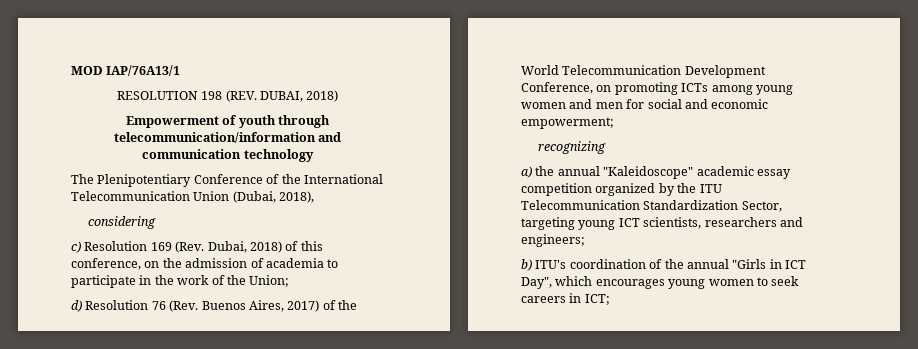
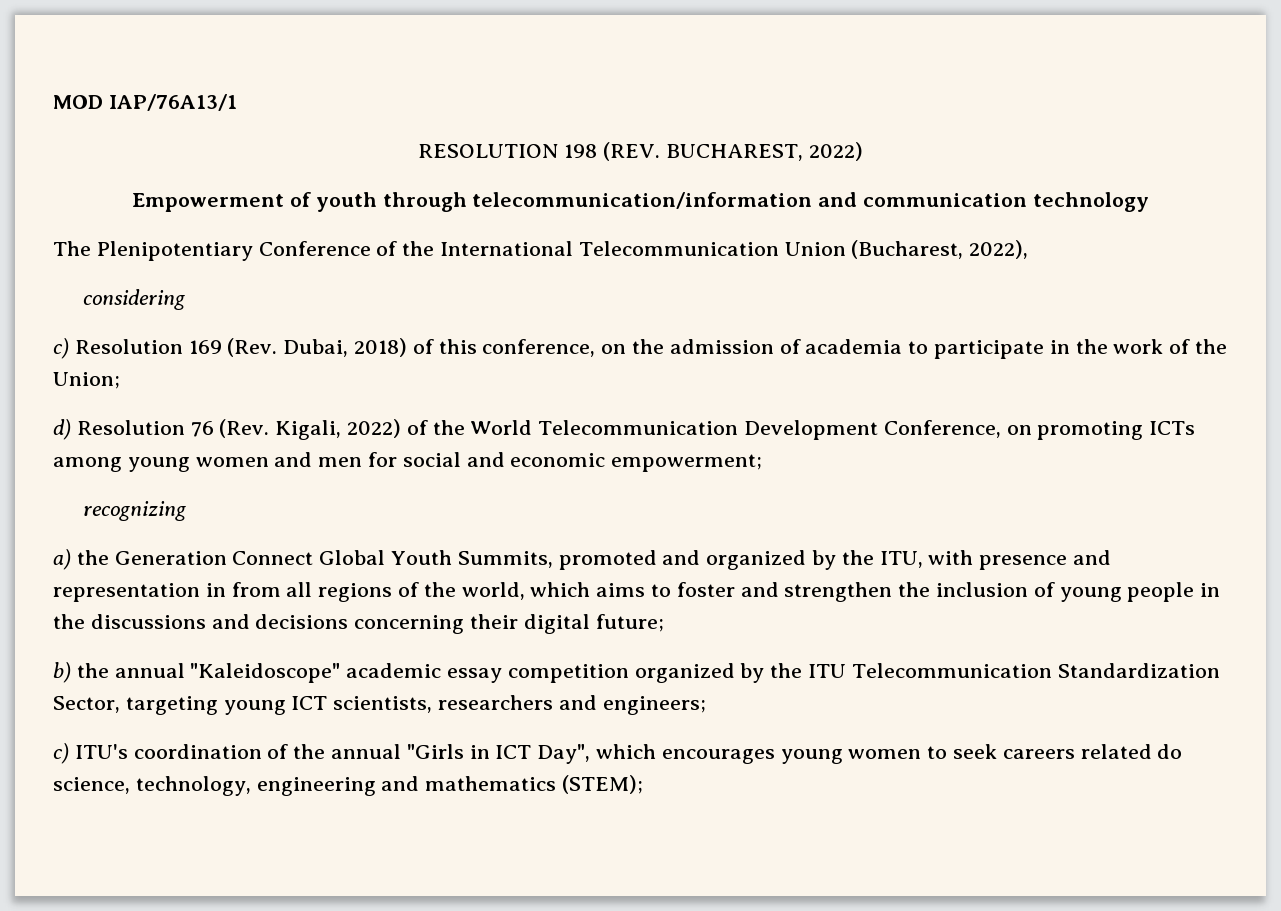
- RESOLUTION 198 (REV. DUBAI, 2018)
+ RESOLUTION 198 (REV. BUCHAREST, 2022)
- The Plenipotentiary Conference of the International Telecommunication Union (Dubai, 2018),
+ The Plenipotentiary Conference of the International Telecommunication Union (Bucharest, 2022),
- d) Resolution 76 (Rev. Buenos Aires, 2017) of the World Telecommunication Development Conference, on promoting ICTs among young women and men for social and economic empowerment;
+ d) Resolution 76 (Rev. Kigali, 2022) of the World Telecommunication Development Conference, on promoting ICTs among young women and men for social and economic empowerment;
- a) the annual "Kaleidoscope" academic essay competition organized by the ITU Telecommunication Standardization Sector, targeting young ICT scientists, researchers and engineers;
+ a) the Generation Connect Global Youth Summits, promoted and organized by the ITU, with presence and representation in from all regions of the world, which aims to foster and strengthen the inclusion of young people in the discussions and decisions concerning their digital future;
+ b) the annual "Kaleidoscope" academic essay competition organized by the ITU Telecommunication Standardization Sector, targeting young ICT scientists, researchers and engineers;
- b) ITU's coordination of the annual "Girls in ICT Day", which encourages young women to seek careers in ICT;
+ c) ITU's coordination of the annual "Girls in ICT Day", which encourages young women to seek careers related do science, technology, engineering and mathematics (STEM);

